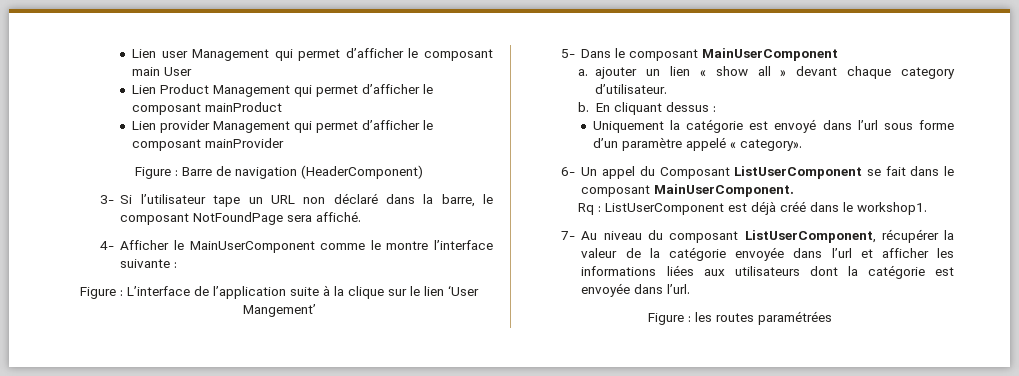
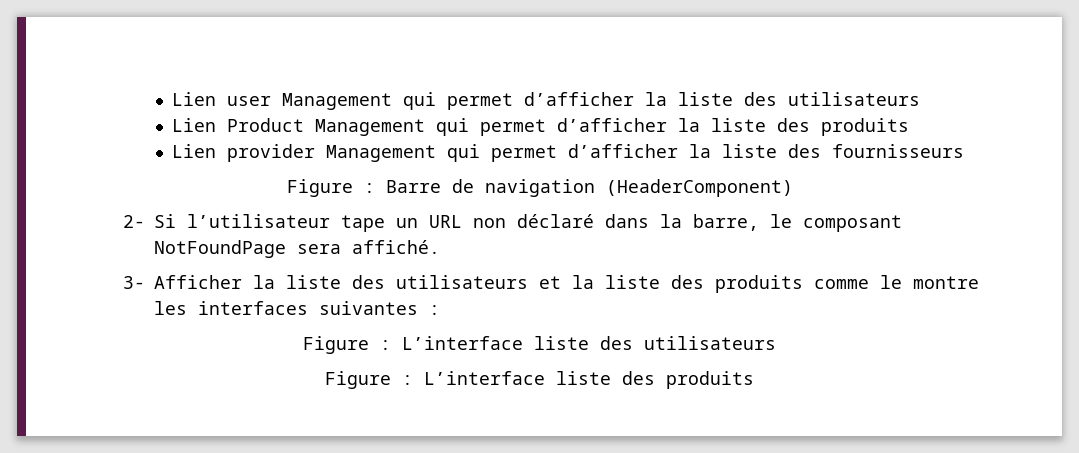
- Lien user Management qui permet d’afficher le composant main User
+ Lien user Management qui permet d’afficher la liste des utilisateurs
- Lien Product Management qui permet d’afficher le composant mainProduct
+ Lien Product Management qui permet d’afficher la liste des produits
- Lien provider Management qui permet d’afficher le composant mainProvider
+ Lien provider Management qui permet d’afficher la liste des fournisseurs
- 3- Si l’utilisateur tape un URL non déclaré dans la barre, le composant NotFoundPage sera affiché.
+ 2- Si l’utilisateur tape un URL non déclaré dans la barre, le composant NotFoundPage sera affiché.
- 4- Afficher le MainUserComponent comme le montre l’interface suivante :
- Figure : L’interface de l’application suite à la clique sur le lien ‘User Mangement’
- 5- Dans le composant MainUserComponent
- a. ajouter un lien « show all » devant chaque category d’utilisateur.
- b. En cliquant dessus :
- Uniquement la catégorie est envoyé dans l’url sous forme d’un paramètre appelé « category».
- 6- Un appel du Composant ListUserComponent se fait dans le composant MainUserComponent.
- Rq : ListUserComponent est déjà créé dans le workshop1.
- 7- Au niveau du composant ListUserComponent, récupérer la valeur de la catégorie envoyée dans l’url et afficher les informations liées aux utilisateurs dont la catégorie est envoyée dans l’url.
- Figure : les routes paramétrées
+ 3- Afficher la liste des utilisateurs et la liste des produits comme le montre les interfaces suivantes :
+ Figure : L’interface liste des utilisateurs
+ Figure : L’interface liste des produits

